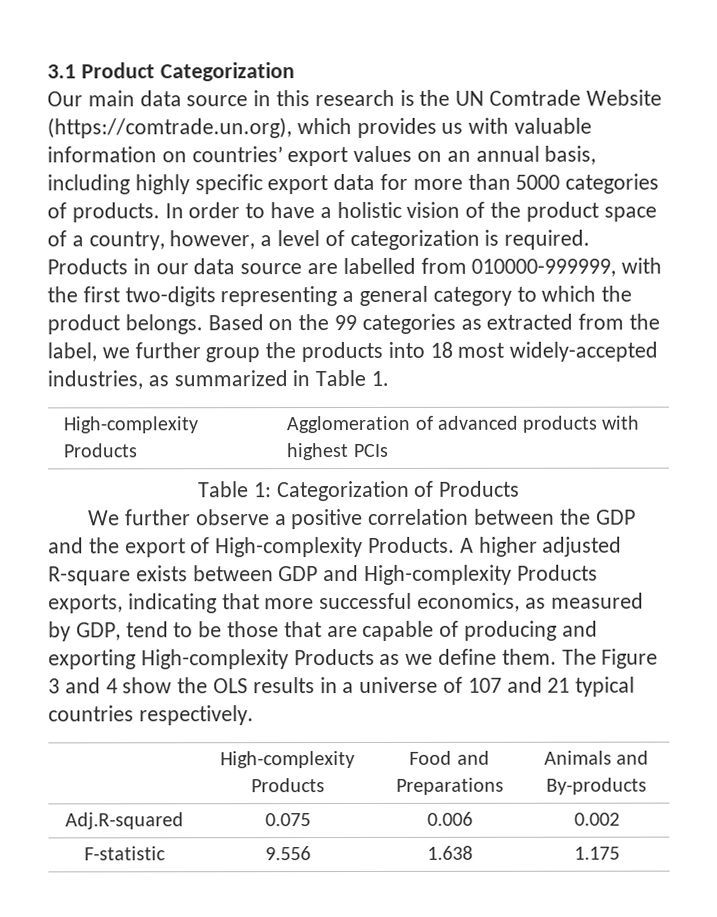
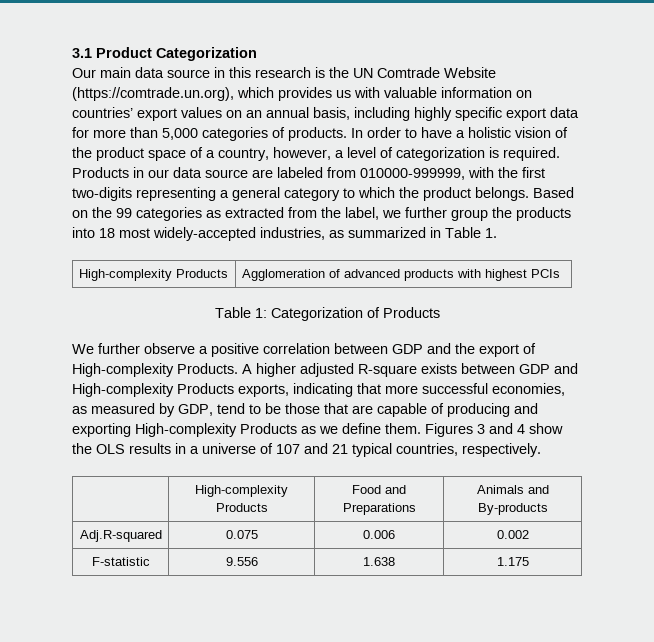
- Our main data source in this research is the UN Comtrade Website (https://comtrade.un.org), which provides us with valuable information on countries’ export values on an annual basis, including highly specific export data for more than 5000 categories of products.
+ Our main data source in this research is the UN Comtrade Website (https://comtrade.un.org), which provides us with valuable information on countries’ export values on an annual basis, including highly specific export data for more than 5,000 categories of products.
- Products in our data source are labelled from 010000-999999, with the first two-digits representing a general category to which the product belongs.
+ Products in our data source are labeled from 010000-999999, with the first two-digits representing a general category to which the product belongs.
- We further observe a positive correlation between the GDP and the export of High-complexity Products.
+ We further observe a positive correlation between GDP and the export of High-complexity Products.
- A higher adjusted R-square exists between GDP and High-complexity Products exports, indicating that more successful economics, as measured by GDP, tend to be those that are capable of producing and exporting High-complexity Products as we define them.
+ A higher adjusted R-square exists between GDP and High-complexity Products exports, indicating that more successful economies, as measured by GDP, tend to be those that are capable of producing and exporting High-complexity Products as we define them.
- The Figure 3 and 4 show the OLS results in a universe of 107 and 21 typical countries respectively.
+ Figures 3 and 4 show the OLS results in a universe of 107 and 21 typical countries, respectively.

